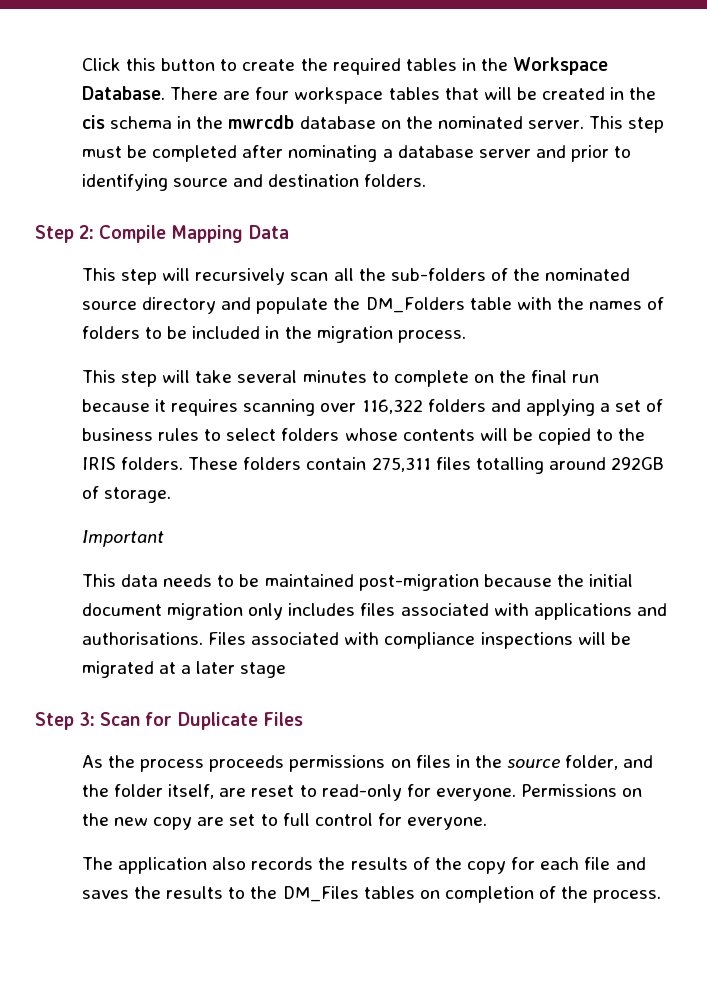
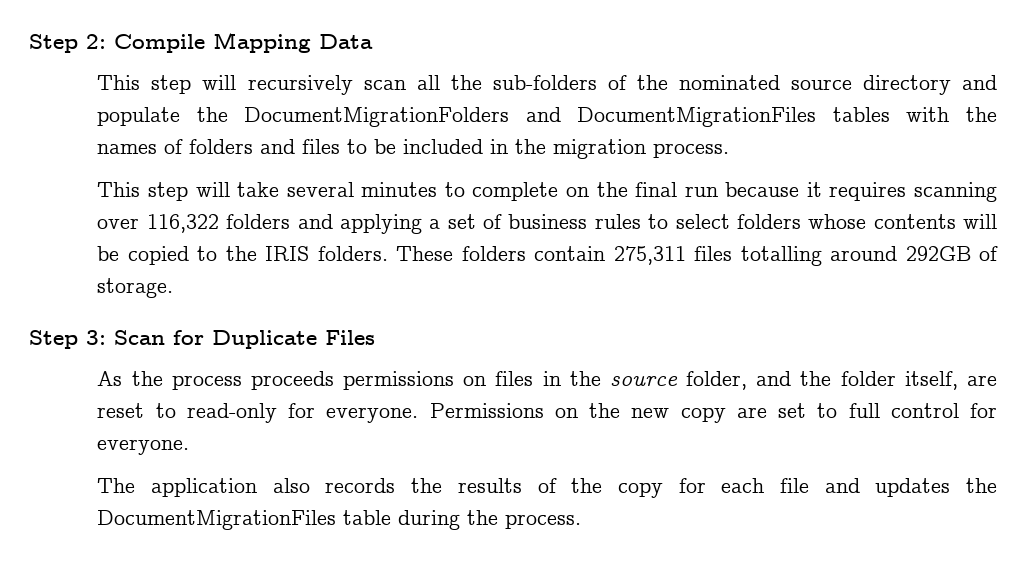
- Click this button to create the required tables in the Workspace Database. There are four workspace tables that will be created in the cis schema in the mwrcdb database on the nominated server. This step must be completed after nominating a database server and prior to identifying source and destination folders.
- This step will recursively scan all the sub-folders of the nominated source directory and populate the DM_Folders table with the names of folders to be included in the migration process.
+ This step will recursively scan all the sub-folders of the nominated source directory and populate the DocumentMigrationFolders and DocumentMigrationFiles tables with the names of folders and files to be included in the migration process.
- Important
- This data needs to be maintained post-migration because the initial document migration only includes files associated with applications and authorisations. Files associated with compliance inspections will be migrated at a later stage
- The application also records the results of the copy for each file and saves the results to the DM_Files tables on completion of the process.
+ The application also records the results of the copy for each file and updates the DocumentMigrationFiles table during the process.

